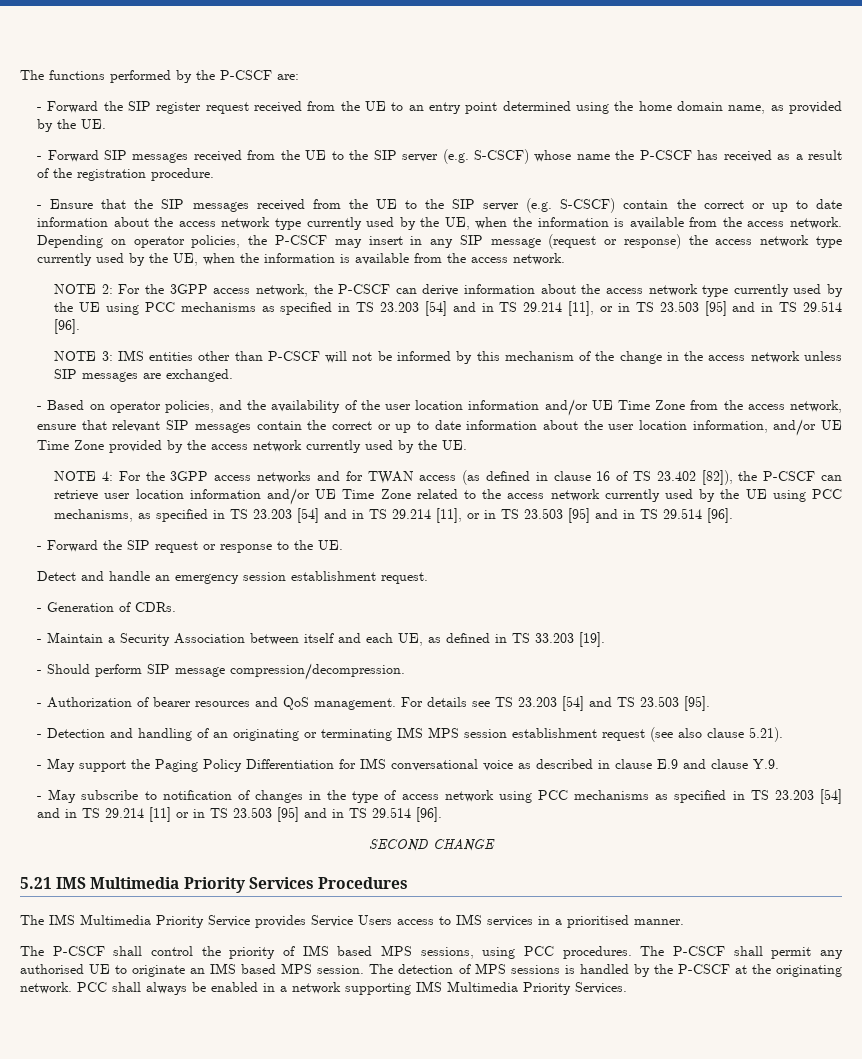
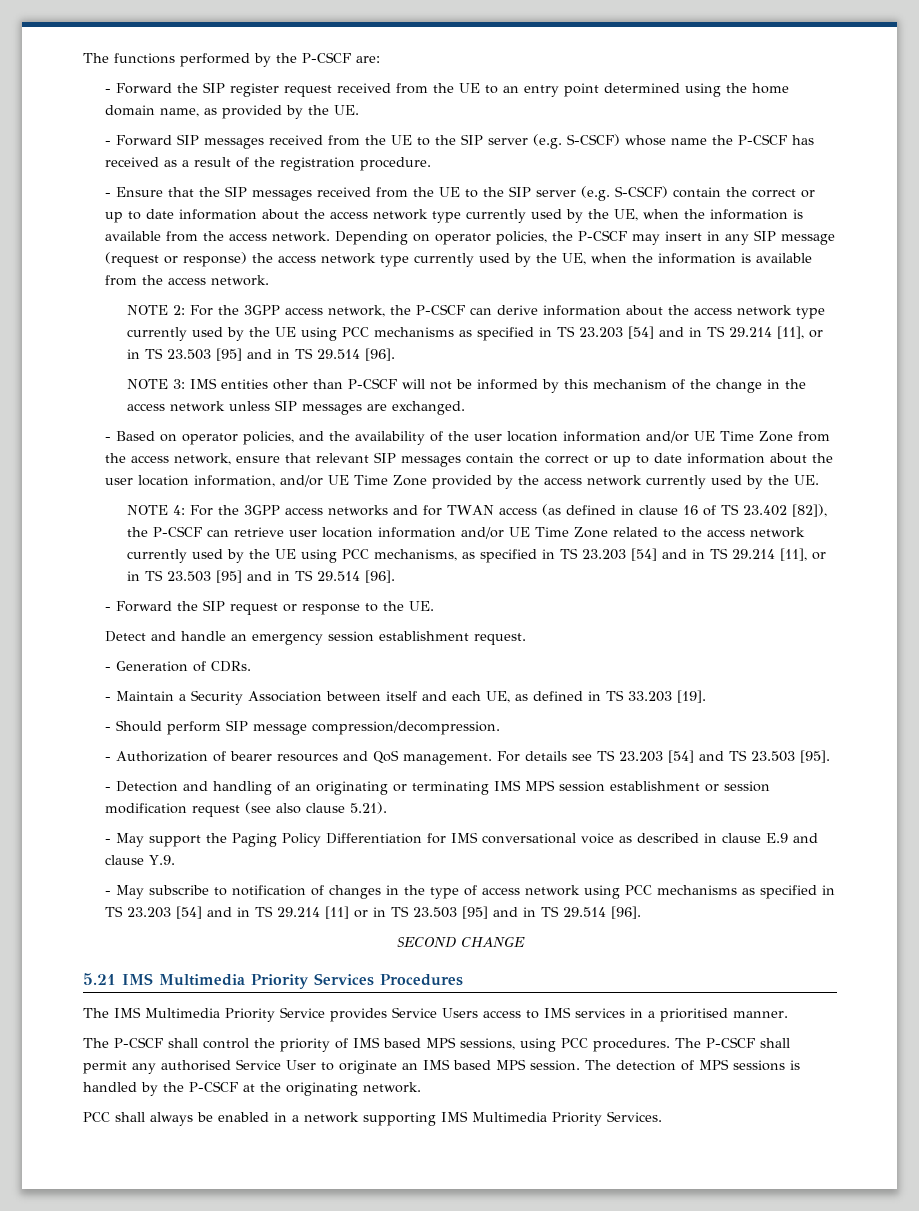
- - Detection and handling of an originating or terminating IMS MPS session establishment request (see also clause 5.21).
+ - Detection and handling of an originating or terminating IMS MPS session establishment or session modification request (see also clause 5.21).
- The P-CSCF shall permit any authorised UE to originate an IMS based MPS session.
+ The P-CSCF shall permit any authorised Service User to originate an IMS based MPS session.
- The detection of MPS sessions is handled by the P-CSCF at the originating network. PCC shall always be enabled in a network supporting IMS Multimedia Priority Services.
+ The detection of MPS sessions is handled by the P-CSCF at the originating network.
+ PCC shall always be enabled in a network supporting IMS Multimedia Priority Services.

